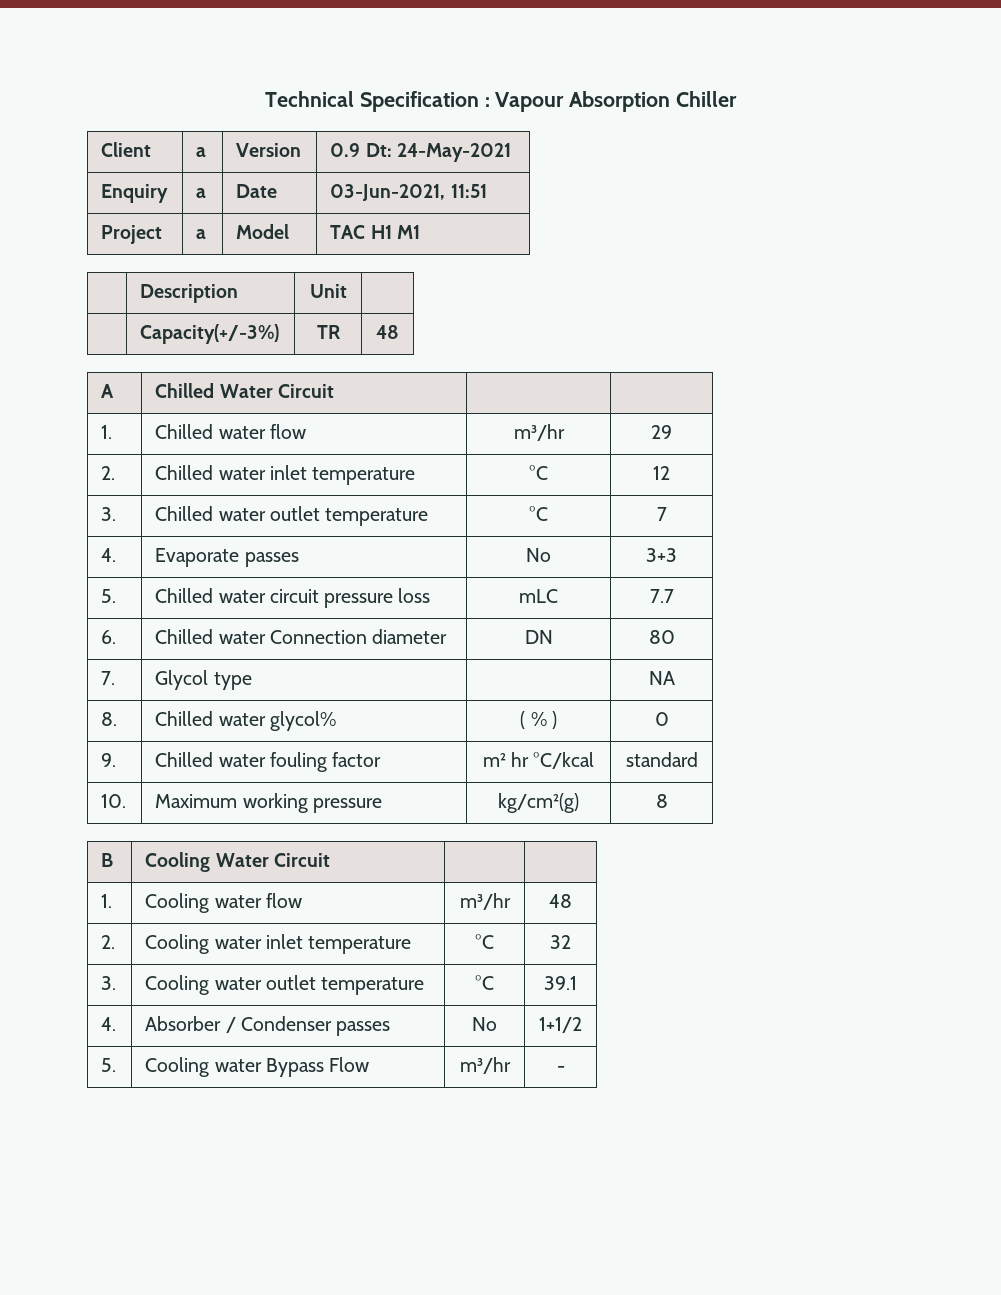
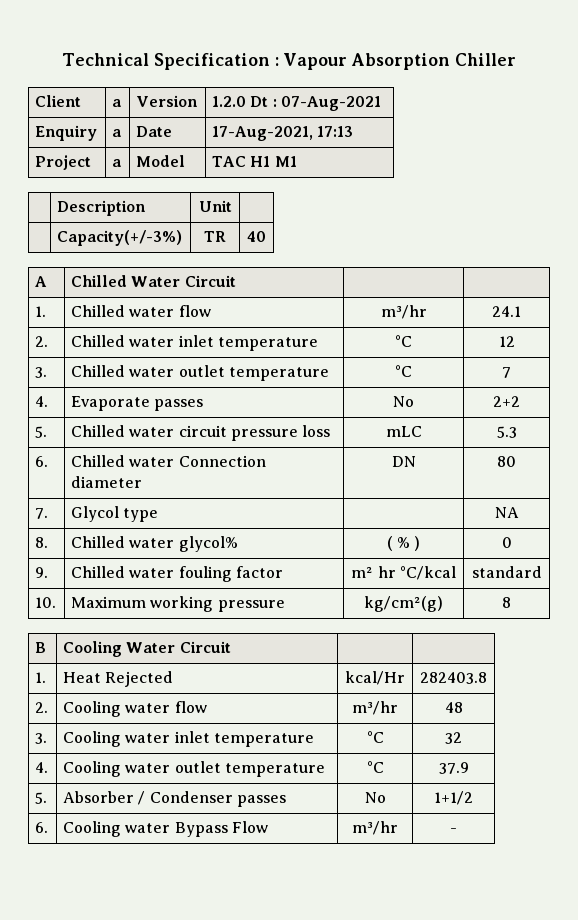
- Client | a | Version | 0.9 Dt: 24-May-2021
+ Client | a | Version | 1.2.0 Dt : 07-Aug-2021
- Enquiry | a | Date | 03-Jun-2021, 11:51
+ Enquiry | a | Date | 17-Aug-2021, 17:13
- | Capacity(+/-3%) | TR | 48
+ | Capacity(+/-3%) | TR | 40
- 1. | Chilled water flow | m³/hr | 29
+ 1. | Chilled water flow | m³/hr | 24.1
- 4. | Evaporate passes | No | 3+3
+ 4. | Evaporate passes | No | 2+2
- 5. | Chilled water circuit pressure loss | mLC | 7.7
+ 5. | Chilled water circuit pressure loss | mLC | 5.3
- 1. | Cooling water flow | m³/hr | 48
+ 1. | Heat Rejected | kcal/Hr | 282403.8
+ 2. | Cooling water flow | m³/hr | 48
- 2. | Cooling water inlet temperature | °C | 32
+ 3. | Cooling water inlet temperature | °C | 32
- 3. | Cooling water outlet temperature | °C | 39.1
- 4. | Absorber / Condenser passes | No | 1+1/2
+ 4. | Cooling water outlet temperature | °C | 37.9
+ 5. | Absorber / Condenser passes | No | 1+1/2
- 5. | Cooling water Bypass Flow | m³/hr | -
+ 6. | Cooling water Bypass Flow | m³/hr | -

